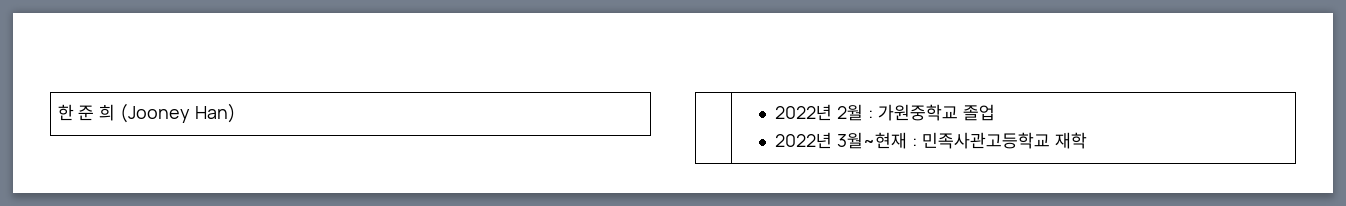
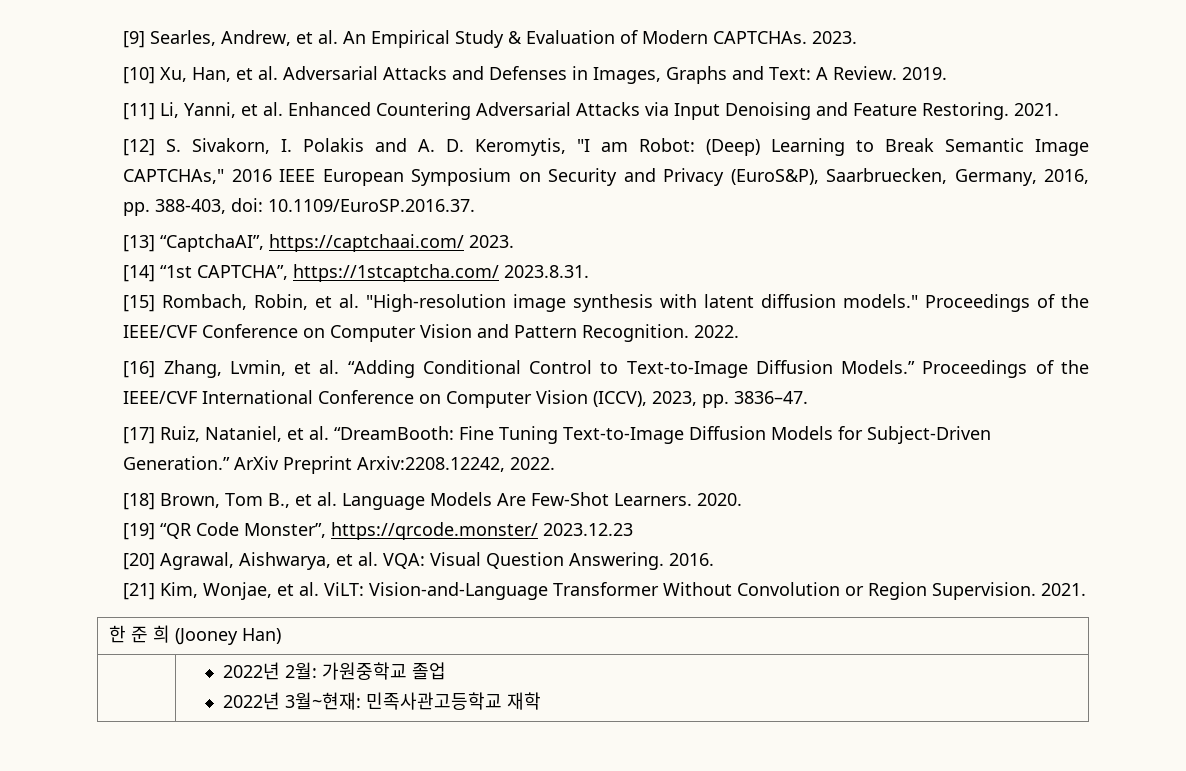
+ [9] Searles, Andrew, et al. An Empirical Study & Evaluation of Modern CAPTCHAs. 2023.
+ [10] Xu, Han, et al. Adversarial Attacks and Defenses in Images, Graphs and Text: A Review. 2019.
+ [11] Li, Yanni, et al. Enhanced Countering Adversarial Attacks via Input Denoising and Feature Restoring. 2021.
+ [12] S. Sivakorn, I. Polakis and A. D. Keromytis, "I am Robot: (Deep) Learning to Break Semantic Image CAPTCHAs," 2016 IEEE European Symposium on Security and Privacy (EuroS&P), Saarbruecken, Germany, 2016, pp. 388-403, doi: 10.1109/EuroSP.2016.37.
+ [13] “CaptchaAI”, https://captchaai.com/ 2023.
+ [14] “1st CAPTCHA”, https://1stcaptcha.com/ 2023.8.31.
+ [15] Rombach, Robin, et al. "High-resolution image synthesis with latent diffusion models." Proceedings of the IEEE/CVF Conference on Computer Vision and Pattern Recognition. 2022.
+ [16] Zhang, Lvmin, et al. “Adding Conditional Control to Text-to-Image Diffusion Models.” Proceedings of the IEEE/CVF International Conference on Computer Vision (ICCV), 2023, pp. 3836–47.
+ [17] Ruiz, Nataniel, et al. “DreamBooth: Fine Tuning Text-to-Image Diffusion Models for Subject-Driven Generation.” ArXiv Preprint Arxiv:2208.12242, 2022.
+ [18] Brown, Tom B., et al. Language Models Are Few-Shot Learners. 2020.
+ [19] “QR Code Monster”, https://qrcode.monster/ 2023.12.23
+ [20] Agrawal, Aishwarya, et al. VQA: Visual Question Answering. 2016.
+ [21] Kim, Wonjae, et al. ViLT: Vision-and-Language Transformer Without Convolution or Region Supervision. 2021.
- | 2022년 2월 : 가원중학교 졸업
- 2022년 3월~현재 : 민족사관고등학교 재학
+ | 2022년 2월: 가원중학교 졸업
+ 2022년 3월~현재: 민족사관고등학교 재학

